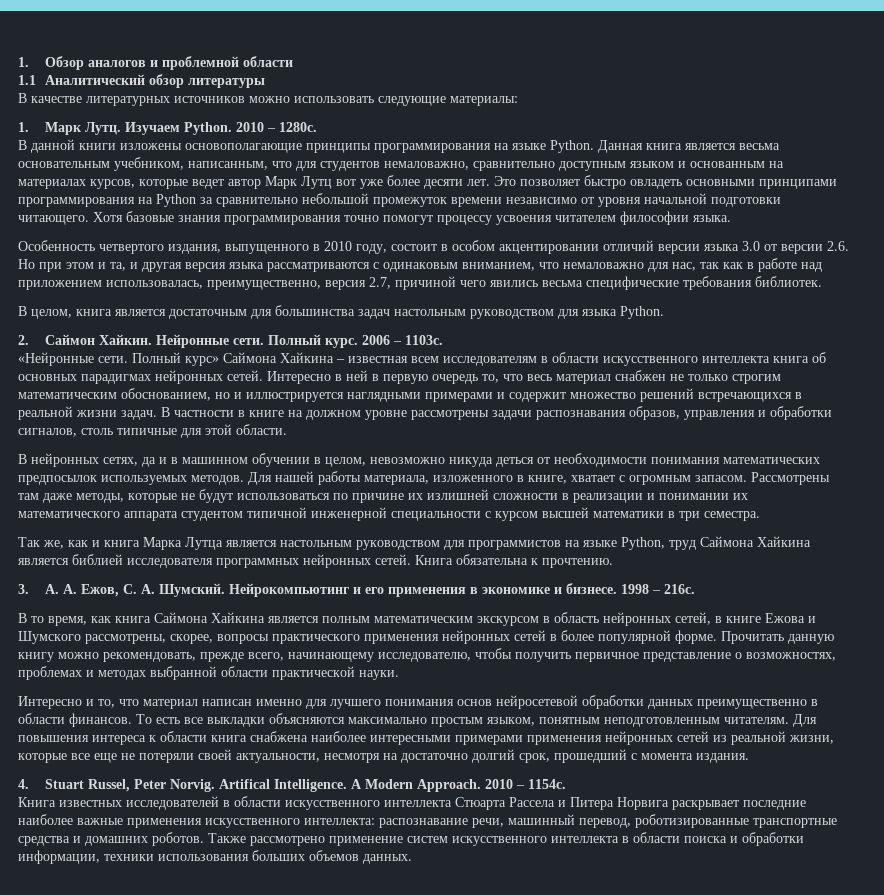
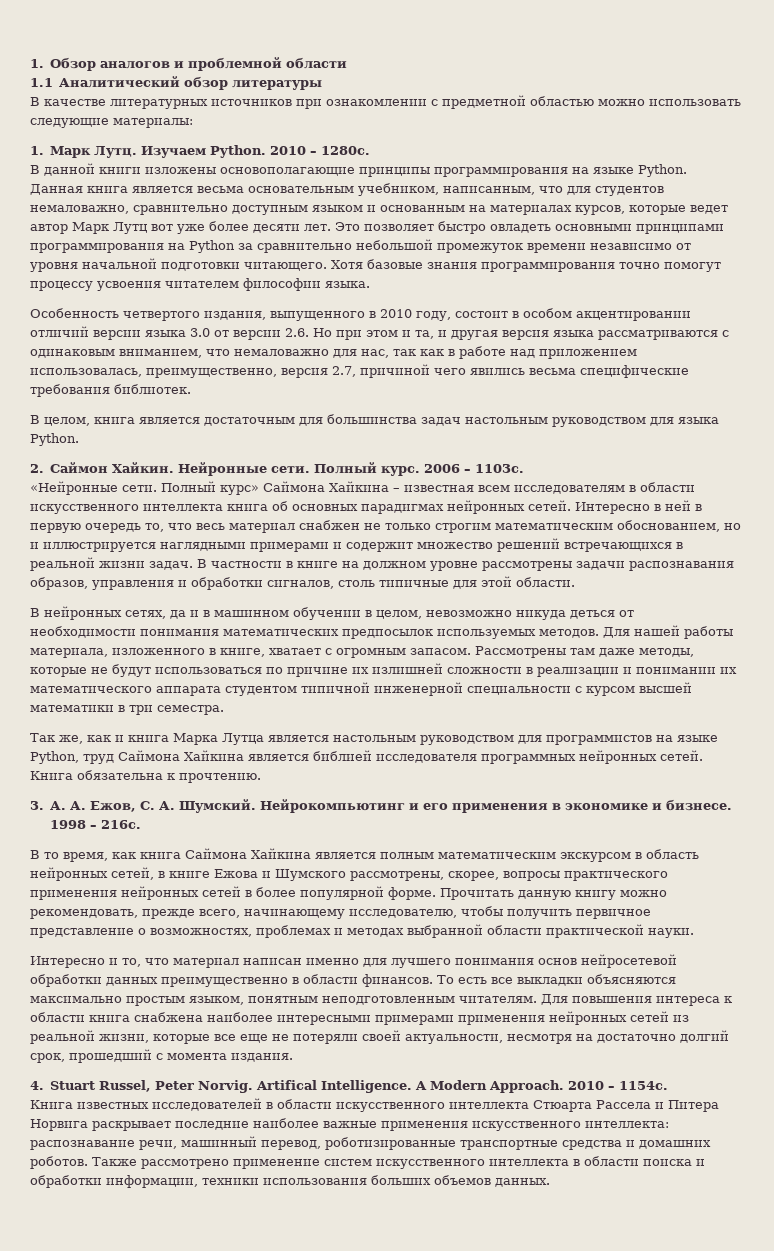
- В качестве литературных источников можно использовать следующие материалы:
+ В качестве литературных источников при ознакомлении с предметной областью можно использовать следующие материалы:

